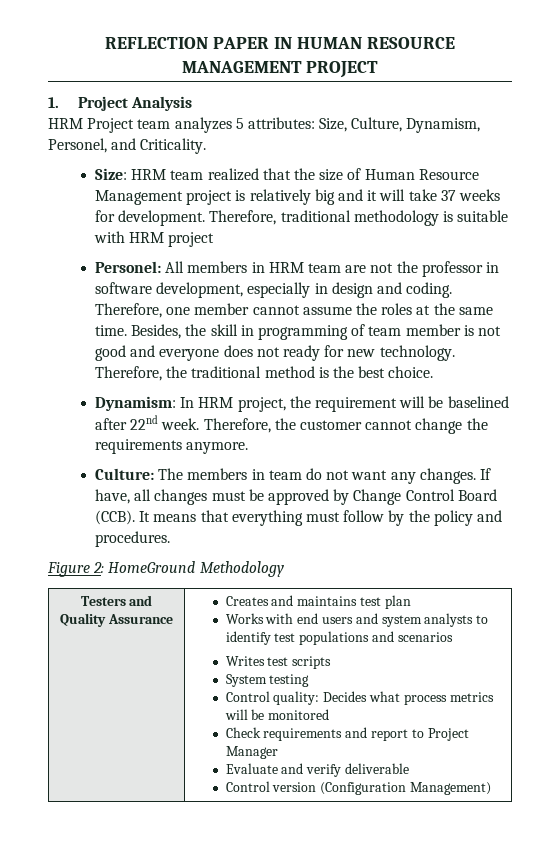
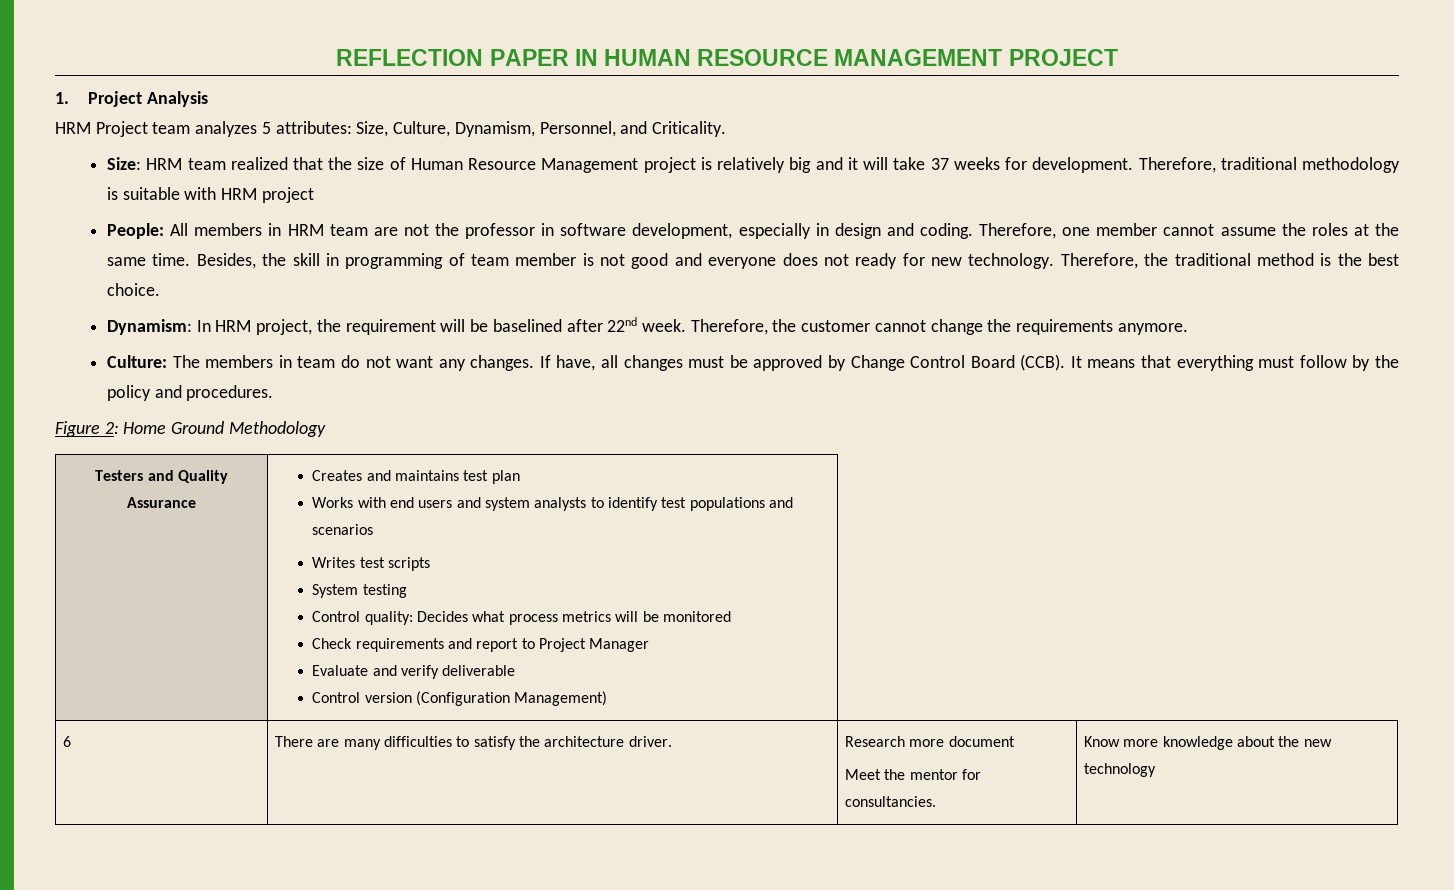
- HRM Project team analyzes 5 attributes: Size, Culture, Dynamism, Personel, and Criticality.
+ HRM Project team analyzes 5 attributes: Size, Culture, Dynamism, Personnel, and Criticality.
- Personel: All members in HRM team are not the professor in software development, especially in design and coding.
+ People: All members in HRM team are not the professor in software development, especially in design and coding.
- Figure 2: HomeGround Methodology
+ Figure 2: Home Ground Methodology
+ 6 | There are many difficulties to satisfy the architecture driver. | Research more document
+ Meet the mentor for consultancies. | Know more knowledge about the new technology

